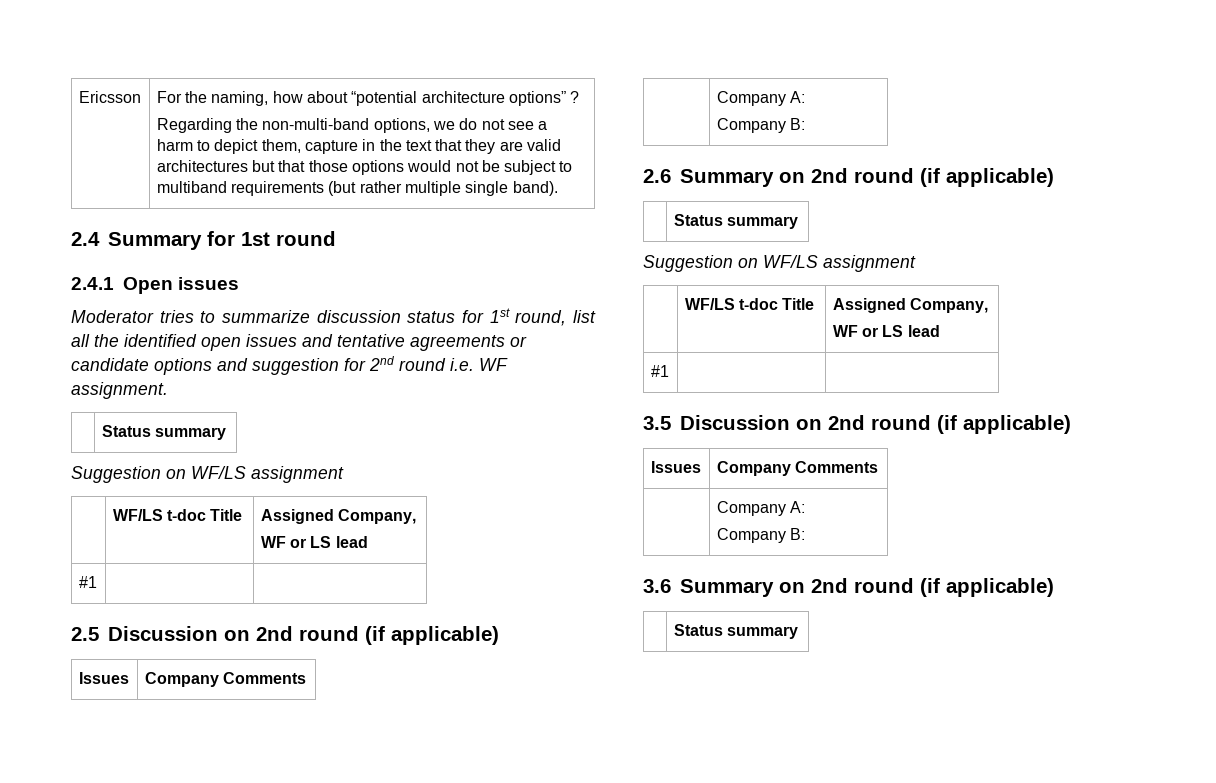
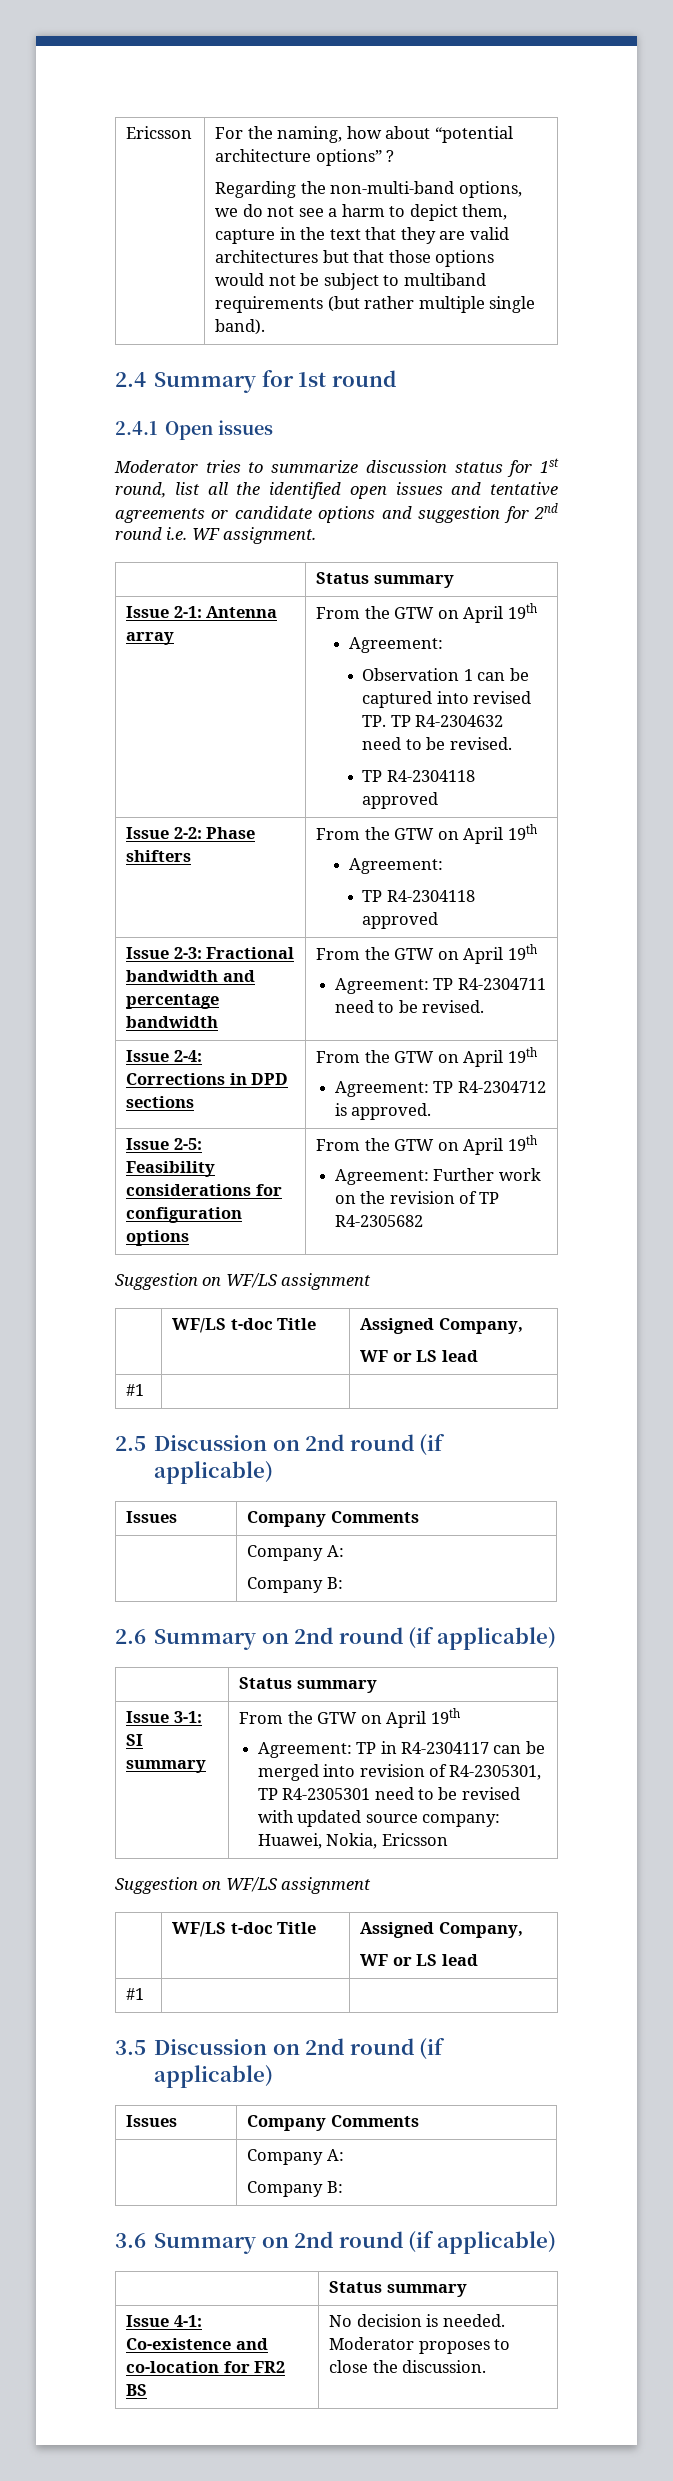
+ Issue 2-1: Antenna array | From the GTW on April 19th
+ Agreement:
+ Observation 1 can be captured into revised TP. TP R4-2304632 need to be revised.
+ TP R4-2304118 approved
+ Issue 2-2: Phase shifters | From the GTW on April 19th
+ Agreement:
+ TP R4-2304118 approved
+ Issue 2-3: Fractional bandwidth and percentage bandwidth | From the GTW on April 19th
+ Agreement: TP R4-2304711 need to be revised.
+ Issue 2-4: Corrections in DPD sections | From the GTW on April 19th
+ Agreement: TP R4-2304712 is approved.
+ Issue 2-5: Feasibility considerations for configuration options | From the GTW on April 19th
+ Agreement: Further work on the revision of TP R4-2305682
+ Issue 3-1: SI summary | From the GTW on April 19th
+ Agreement: TP in R4-2304117 can be merged into revision of R4-2305301, TP R4-2305301 need to be revised with updated source company: Huawei, Nokia, Ericsson
+ Issue 4-1: Co-existence and co-location for FR2 BS | No decision is needed. Moderator proposes to close the discussion.

